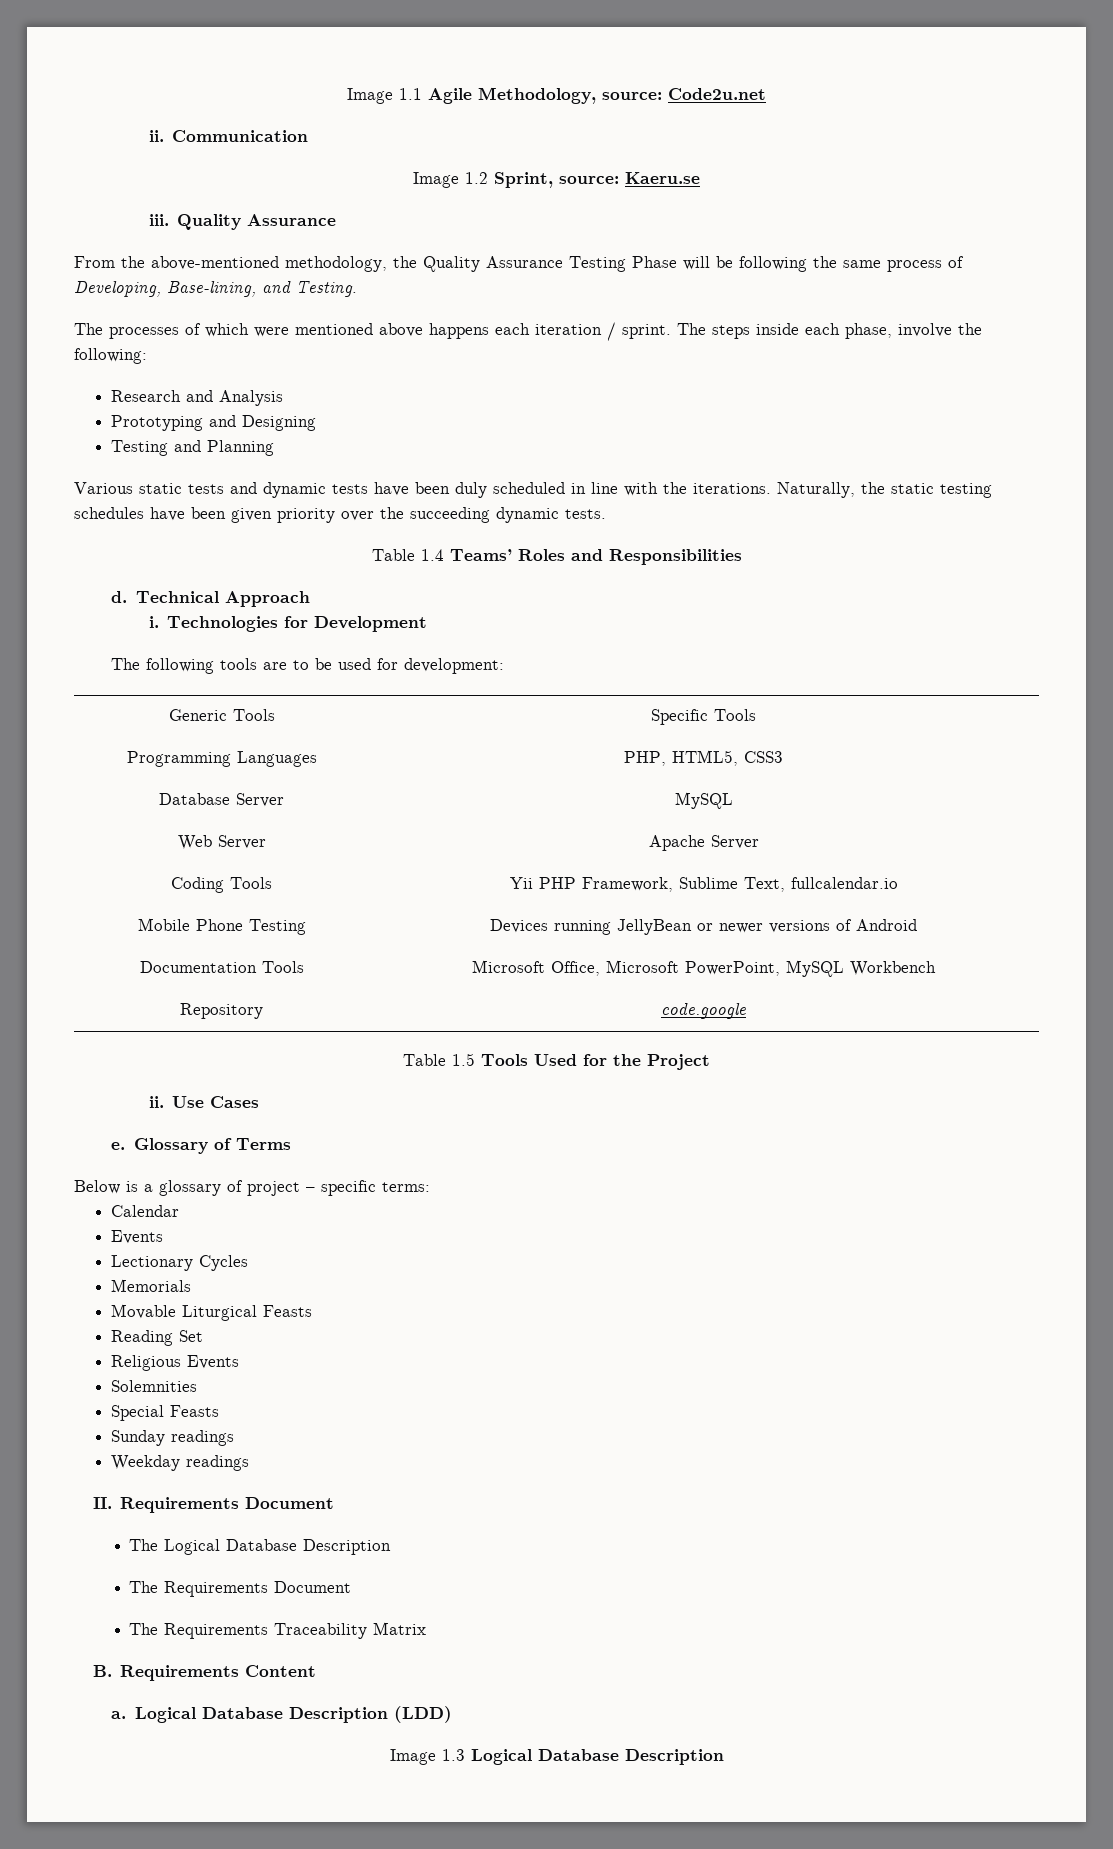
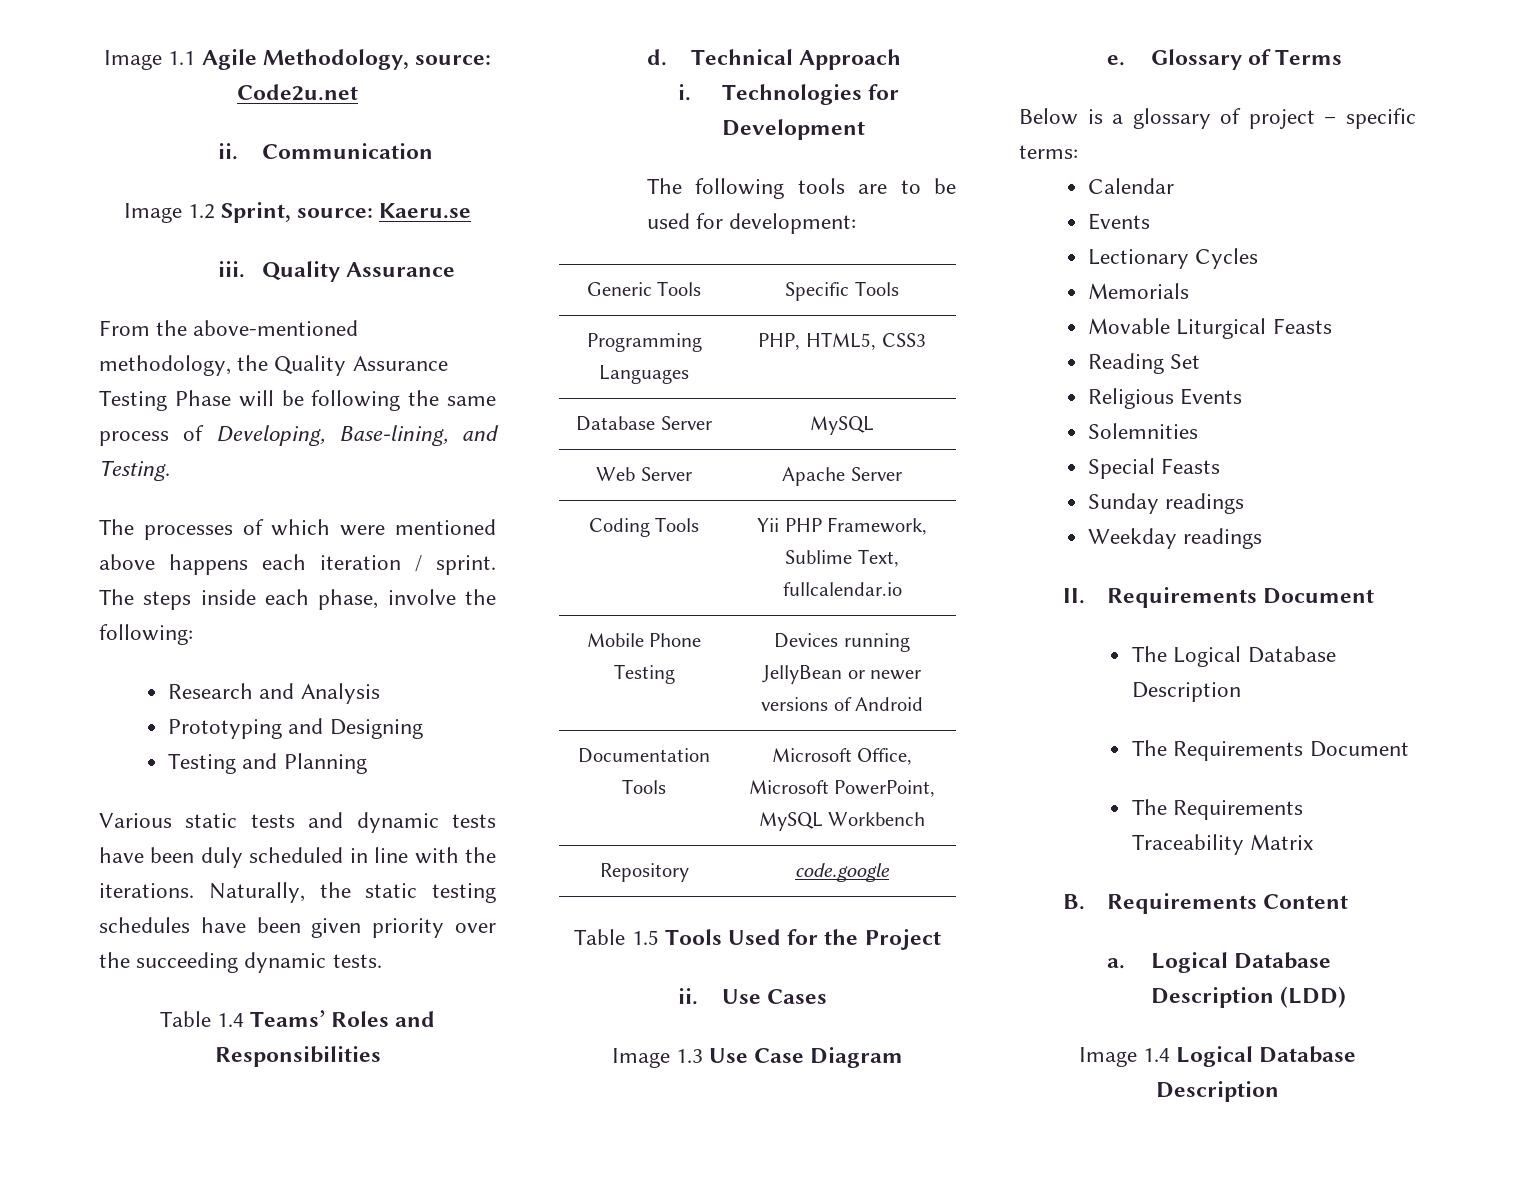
+ Image 1.3 Use Case Diagram
- Image 1.3 Logical Database Description
+ Image 1.4 Logical Database Description

